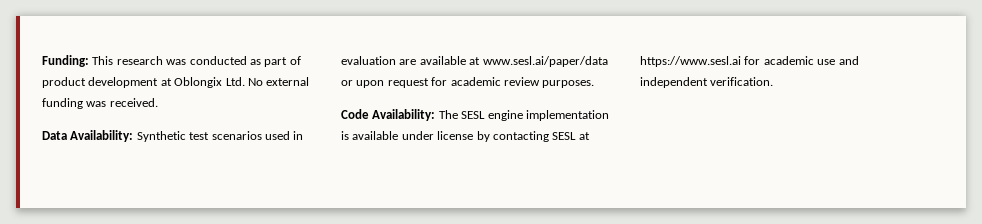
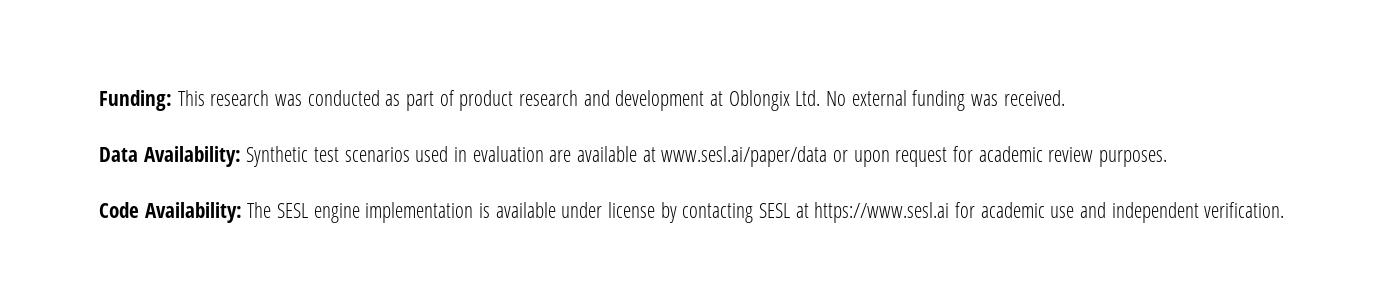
- Funding: This research was conducted as part of product development at Oblongix Ltd. No external funding was received.
+ Funding: This research was conducted as part of product research and development at Oblongix Ltd. No external funding was received.

